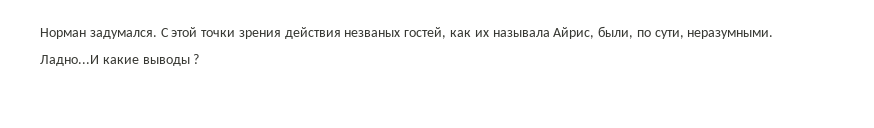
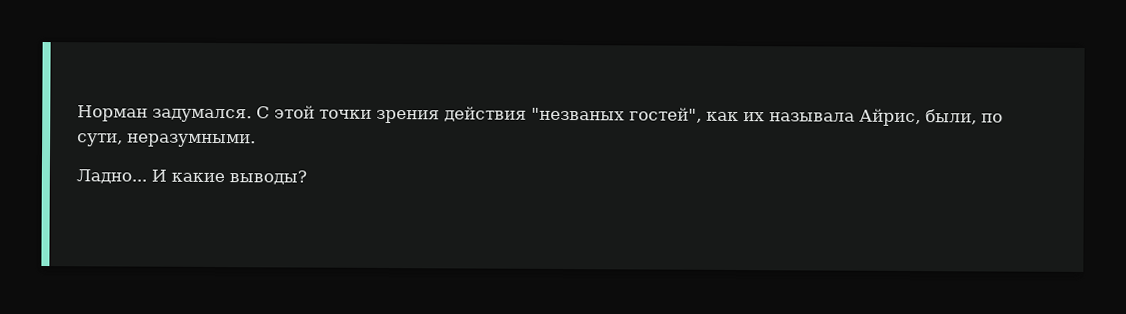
- С этой точки зрения действия незваных гостей, как их называла Айрис, были, по сути, неразумными.
+ С этой точки зрения действия "незваных гостей", как их называла Айрис, были, по сути, неразумными.
- Ладно...И какие выводы ?
+ Ладно... И какие выводы?

